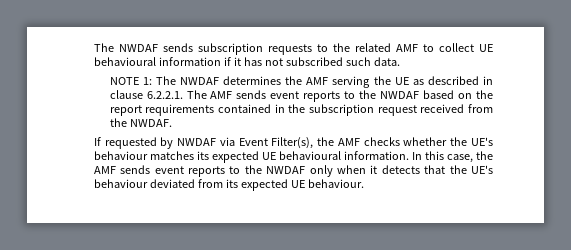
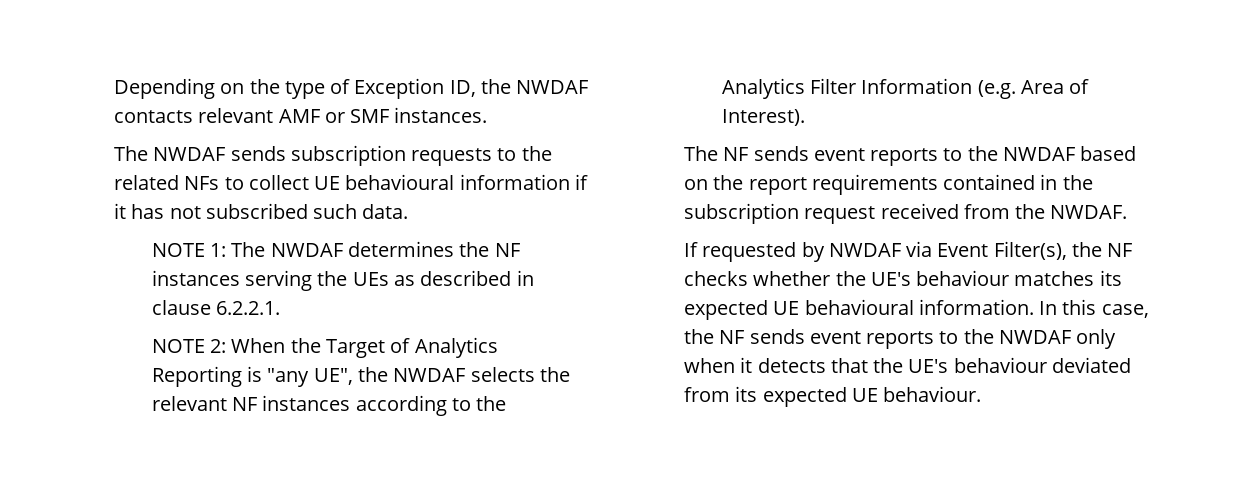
+ Depending on the type of Exception ID, the NWDAF contacts relevant AMF or SMF instances.
- The NWDAF sends subscription requests to the related AMF to collect UE behavioural information if it has not subscribed such data.
+ The NWDAF sends subscription requests to the related NFs to collect UE behavioural information if it has not subscribed such data.
- NOTE 1: The NWDAF determines the AMF serving the UE as described in clause 6.2.2.1. The AMF sends event reports to the NWDAF based on the report requirements contained in the subscription request received from the NWDAF.
+ NOTE 1: The NWDAF determines the NF instances serving the UEs as described in clause 6.2.2.1.
+ NOTE 2: When the Target of Analytics Reporting is "any UE", the NWDAF selects the relevant NF instances according to the Analytics Filter Information (e.g. Area of Interest).
+ The NF sends event reports to the NWDAF based on the report requirements contained in the subscription request received from the NWDAF.
- If requested by NWDAF via Event Filter(s), the AMF checks whether the UE's behaviour matches its expected UE behavioural information.
+ If requested by NWDAF via Event Filter(s), the NF checks whether the UE's behaviour matches its expected UE behavioural information.
- In this case, the AMF sends event reports to the NWDAF only when it detects that the UE's behaviour deviated from its expected UE behaviour.
+ In this case, the NF sends event reports to the NWDAF only when it detects that the UE's behaviour deviated from its expected UE behaviour.

